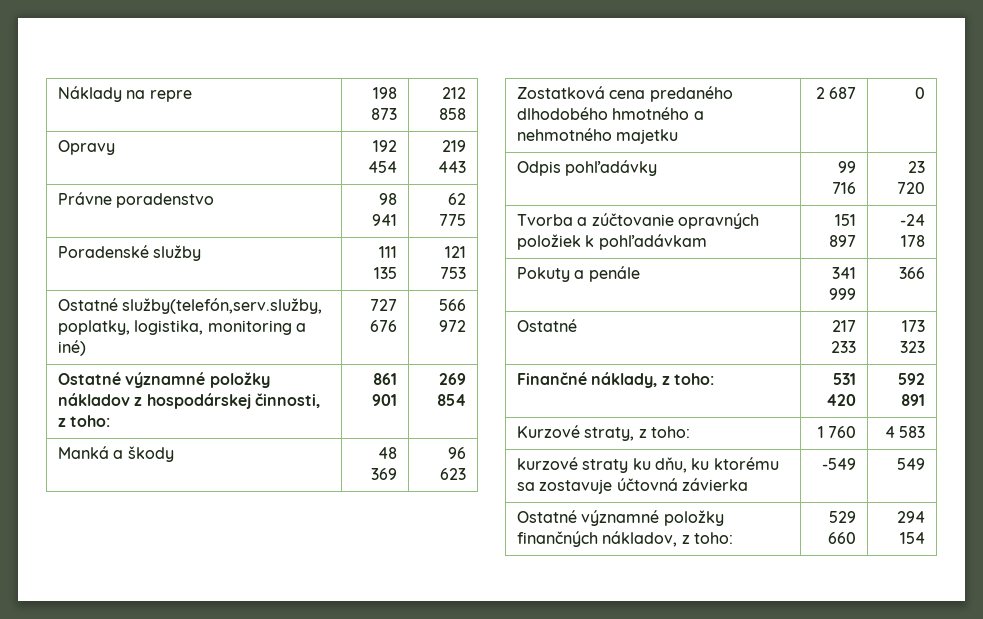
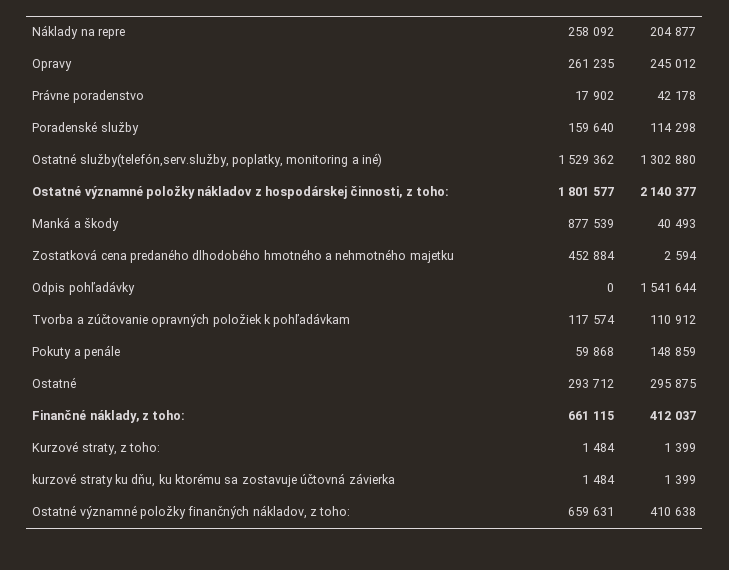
- Náklady na repre | 198 873 | 212 858
- Opravy | 192 454 | 219 443
- Právne poradenstvo | 98 941 | 62 775
- Poradenské služby | 111 135 | 121 753
+ Náklady na repre | 258 092 | 204 877
+ Opravy | 261 235 | 245 012
+ Právne poradenstvo | 17 902 | 42 178
+ Poradenské služby | 159 640 | 114 298
- Ostatné služby(telefón,serv.služby, poplatky, logistika, monitoring a iné) | 727 676 | 566 972
+ Ostatné služby(telefón,serv.služby, poplatky, monitoring a iné) | 1 529 362 | 1 302 880
- Ostatné významné položky nákladov z hospodárskej činnosti, z toho: | 861 901 | 269 854
+ Ostatné významné položky nákladov z hospodárskej činnosti, z toho: | 1 801 577 | 2 140 377
- Manká a škody | 48 369 | 96 623
+ Manká a škody | 877 539 | 40 493
- Zostatková cena predaného dlhodobého hmotného a nehmotného majetku | 2 687 | 0
+ Zostatková cena predaného dlhodobého hmotného a nehmotného majetku | 452 884 | 2 594
- Odpis pohľadávky | 99 716 | 23 720
+ Odpis pohľadávky | 0 | 1 541 644
- Tvorba a zúčtovanie opravných položiek k pohľadávkam | 151 897 | -24 178
+ Tvorba a zúčtovanie opravných položiek k pohľadávkam | 117 574 | 110 912
- Pokuty a penále | 341 999 | 366
- Ostatné | 217 233 | 173 323
+ Pokuty a penále | 59 868 | 148 859
+ Ostatné | 293 712 | 295 875
- Finančné náklady, z toho: | 531 420 | 592 891
+ Finančné náklady, z toho: | 661 115 | 412 037
- Kurzové straty, z toho: | 1 760 | 4 583
+ Kurzové straty, z toho: | 1 484 | 1 399
- kurzové straty ku dňu, ku ktorému sa zostavuje účtovná závierka | -549 | 549
+ kurzové straty ku dňu, ku ktorému sa zostavuje účtovná závierka | 1 484 | 1 399
- Ostatné významné položky finančných nákladov, z toho: | 529 660 | 294 154
+ Ostatné významné položky finančných nákladov, z toho: | 659 631 | 410 638

